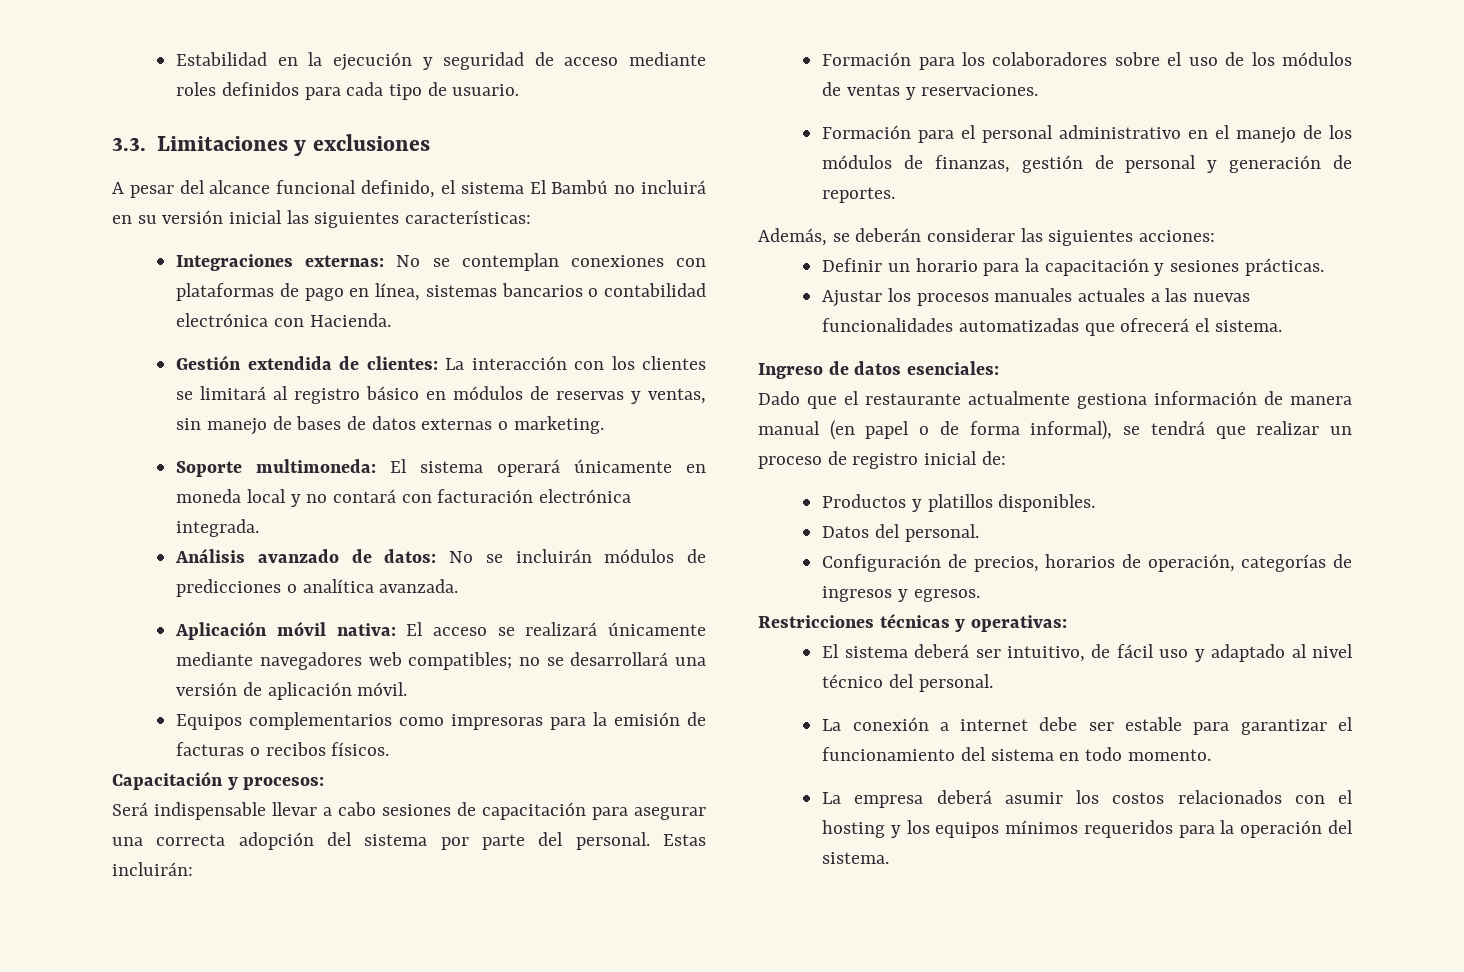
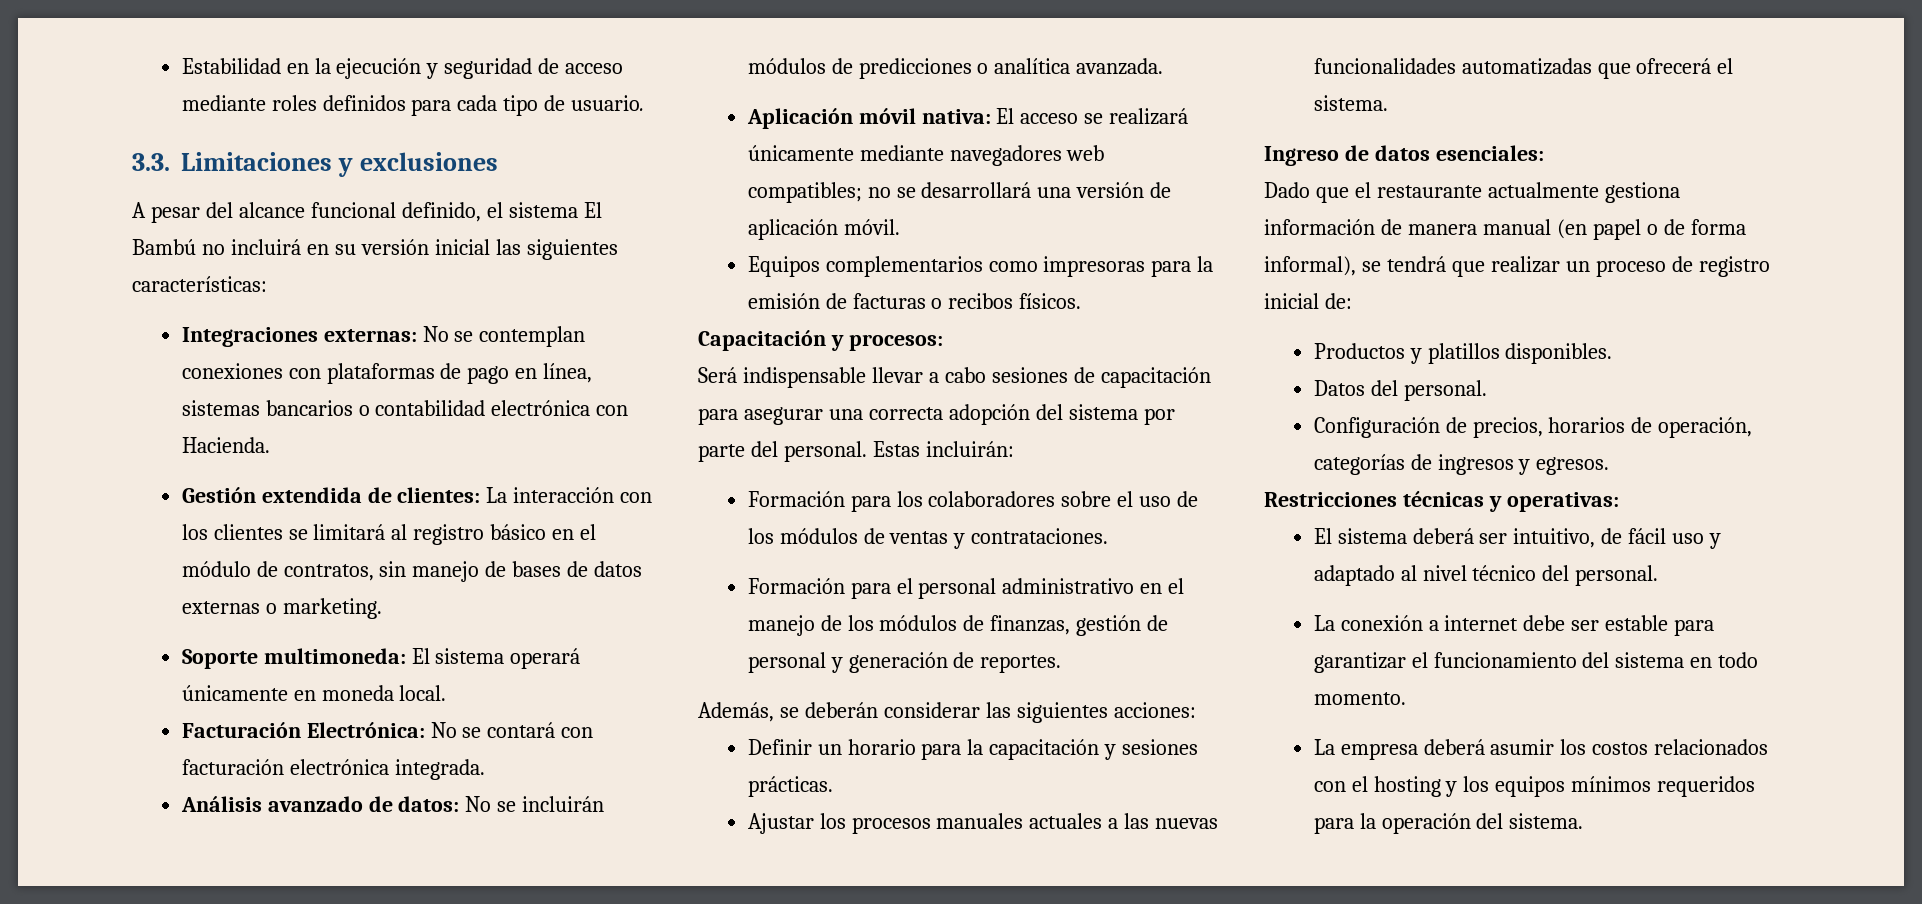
- Gestión extendida de clientes: La interacción con los clientes se limitará al registro básico en módulos de reservas y ventas, sin manejo de bases de datos externas o marketing.
+ Gestión extendida de clientes: La interacción con los clientes se limitará al registro básico en el módulo de contratos, sin manejo de bases de datos externas o marketing.
- Soporte multimoneda: El sistema operará únicamente en moneda local y no contará con facturación electrónica integrada.
+ Soporte multimoneda: El sistema operará únicamente en moneda local.
+ Facturación Electrónica: No se contará con facturación electrónica integrada.
- Formación para los colaboradores sobre el uso de los módulos de ventas y reservaciones.
+ Formación para los colaboradores sobre el uso de los módulos de ventas y contrataciones.

